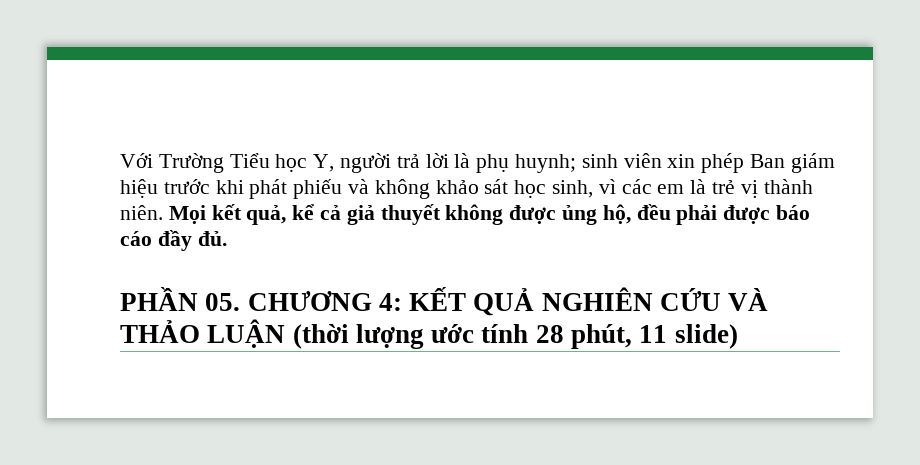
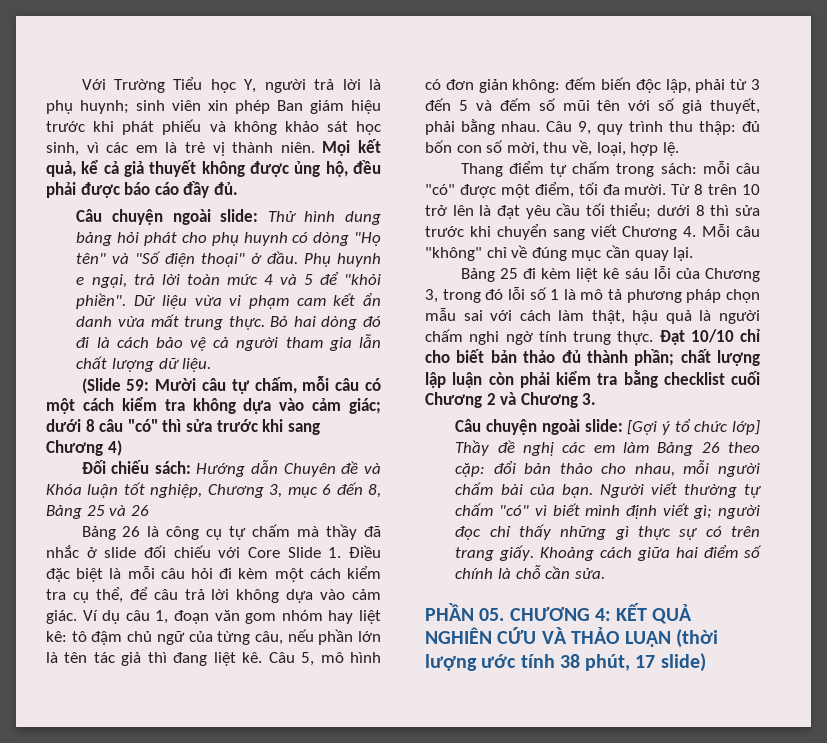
+ Câu chuyện ngoài slide: Thử hình dung bảng hỏi phát cho phụ huynh có dòng "Họ tên" và "Số điện thoại" ở đầu. Phụ huynh e ngại, trả lời toàn mức 4 và 5 để "khỏi phiền". Dữ liệu vừa vi phạm cam kết ẩn danh vừa mất trung thực. Bỏ hai dòng đó đi là cách bảo vệ cả người tham gia lẫn chất lượng dữ liệu.
+ (Slide 59: Mười câu tự chấm, mỗi câu có một cách kiểm tra không dựa vào cảm giác; dưới 8 câu "có" thì sửa trước khi sang Chương 4)
+ Đối chiếu sách: Hướng dẫn Chuyên đề và Khóa luận tốt nghiệp, Chương 3, mục 6 đến 8, Bảng 25 và 26
+ Bảng 26 là công cụ tự chấm mà thầy đã nhắc ở slide đối chiếu với Core Slide 1. Điều đặc biệt là mỗi câu hỏi đi kèm một cách kiểm tra cụ thể, để câu trả lời không dựa vào cảm giác. Ví dụ câu 1, đoạn văn gom nhóm hay liệt kê: tô đậm chủ ngữ của từng câu, nếu phần lớn là tên tác giả thì đang liệt kê. Câu 5, mô hình có đơn giản không: đếm biến độc lập, phải từ 3 đến 5 và đếm số mũi tên với số giả thuyết, phải bằng nhau. Câu 9, quy trình thu thập: đủ bốn con số mời, thu về, loại, hợp lệ.
+ Thang điểm tự chấm trong sách: mỗi câu "có" được một điểm, tối đa mười. Từ 8 trên 10 trở lên là đạt yêu cầu tối thiểu; dưới 8 thì sửa trước khi chuyển sang viết Chương 4. Mỗi câu "không" chỉ về đúng mục cần quay lại.
+ Bảng 25 đi kèm liệt kê sáu lỗi của Chương 3, trong đó lỗi số 1 là mô tả phương pháp chọn mẫu sai với cách làm thật, hậu quả là người chấm nghi ngờ tính trung thực. Đạt 10/10 chỉ cho biết bản thảo đủ thành phần; chất lượng lập luận còn phải kiểm tra bằng checklist cuối Chương 2 và Chương 3.
+ Câu chuyện ngoài slide: [Gợi ý tổ chức lớp] Thầy đề nghị các em làm Bảng 26 theo cặp: đổi bản thảo cho nhau, mỗi người chấm bài của bạn. Người viết thường tự chấm "có" vì biết mình định viết gì; người đọc chỉ thấy những gì thực sự có trên trang giấy. Khoảng cách giữa hai điểm số chính là chỗ cần sửa.
- PHẦN 05. CHƯƠNG 4: KẾT QUẢ NGHIÊN CỨU VÀ THẢO LUẬN (thời lượng ước tính 28 phút, 11 slide)
+ PHẦN 05. CHƯƠNG 4: KẾT QUẢ NGHIÊN CỨU VÀ THẢO LUẬN (thời lượng ước tính 38 phút, 17 slide)

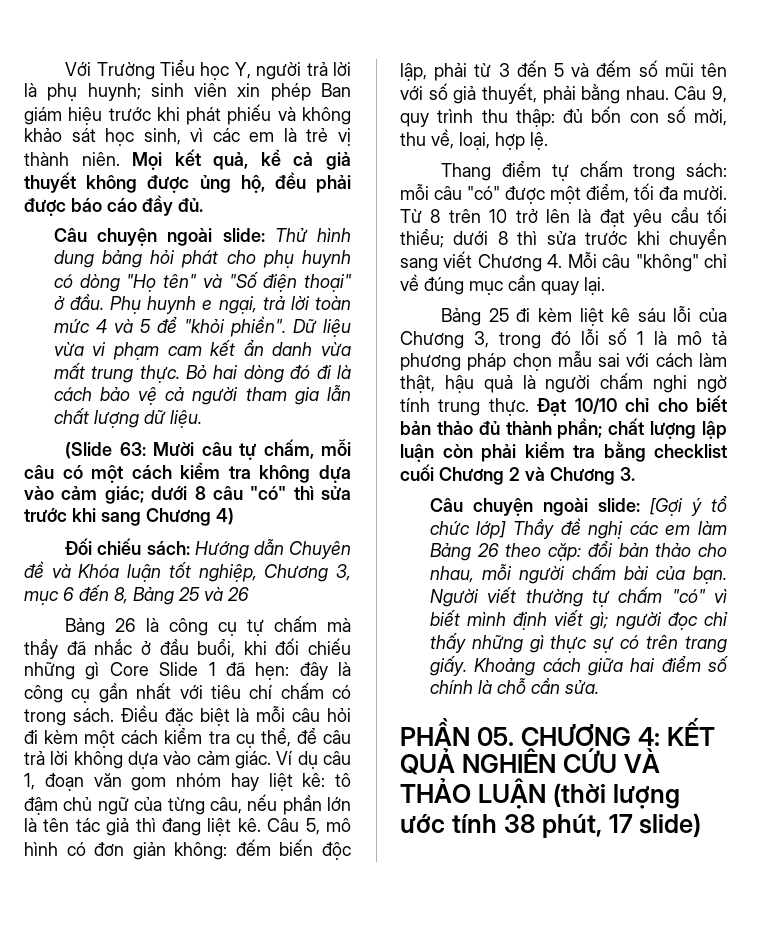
- (Slide 59: Mười câu tự chấm, mỗi câu có một cách kiểm tra không dựa vào cảm giác; dưới 8 câu "có" thì sửa trước khi sang Chương 4)
+ (Slide 63: Mười câu tự chấm, mỗi câu có một cách kiểm tra không dựa vào cảm giác; dưới 8 câu "có" thì sửa trước khi sang Chương 4)
- Bảng 26 là công cụ tự chấm mà thầy đã nhắc ở slide đối chiếu với Core Slide 1. Điều đặc biệt là mỗi câu hỏi đi kèm một cách kiểm tra cụ thể, để câu trả lời không dựa vào cảm giác.
+ Bảng 26 là công cụ tự chấm mà thầy đã nhắc ở đầu buổi, khi đối chiếu những gì Core Slide 1 đã hẹn: đây là công cụ gần nhất với tiêu chí chấm có trong sách. Điều đặc biệt là mỗi câu hỏi đi kèm một cách kiểm tra cụ thể, để câu trả lời không dựa vào cảm giác.

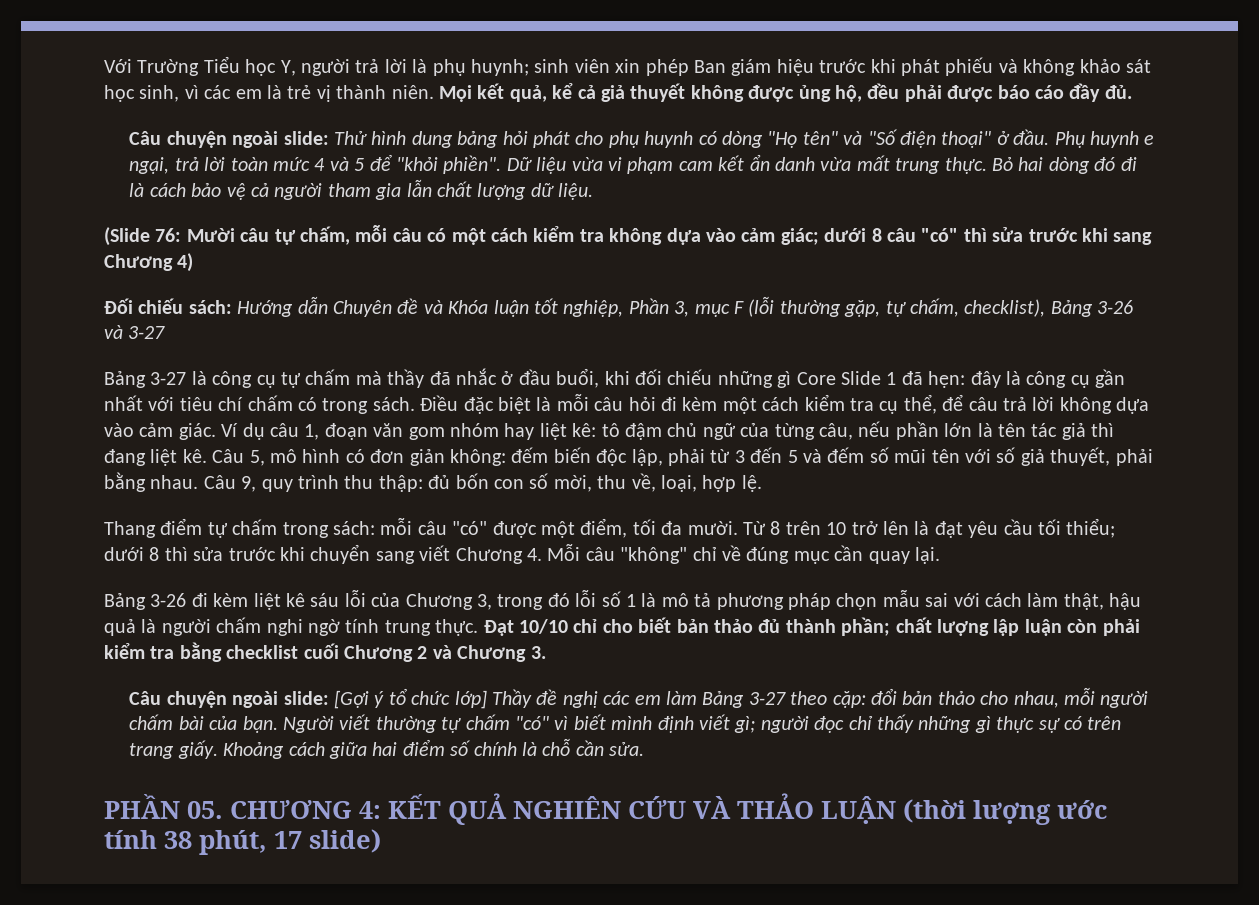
- (Slide 63: Mười câu tự chấm, mỗi câu có một cách kiểm tra không dựa vào cảm giác; dưới 8 câu "có" thì sửa trước khi sang Chương 4)
+ (Slide 76: Mười câu tự chấm, mỗi câu có một cách kiểm tra không dựa vào cảm giác; dưới 8 câu "có" thì sửa trước khi sang Chương 4)
- Đối chiếu sách: Hướng dẫn Chuyên đề và Khóa luận tốt nghiệp, Chương 3, mục 6 đến 8, Bảng 25 và 26
- Bảng 26 là công cụ tự chấm mà thầy đã nhắc ở đầu buổi, khi đối chiếu những gì Core Slide 1 đã hẹn: đây là công cụ gần nhất với tiêu chí chấm có trong sách.
+ Đối chiếu sách: Hướng dẫn Chuyên đề và Khóa luận tốt nghiệp, Phần 3, mục F (lỗi thường gặp, tự chấm, checklist), Bảng 3-26 và 3-27
+ Bảng 3-27 là công cụ tự chấm mà thầy đã nhắc ở đầu buổi, khi đối chiếu những gì Core Slide 1 đã hẹn: đây là công cụ gần nhất với tiêu chí chấm có trong sách.
- Bảng 25 đi kèm liệt kê sáu lỗi của Chương 3, trong đó lỗi số 1 là mô tả phương pháp chọn mẫu sai với cách làm thật, hậu quả là người chấm nghi ngờ tính trung thực.
+ Bảng 3-26 đi kèm liệt kê sáu lỗi của Chương 3, trong đó lỗi số 1 là mô tả phương pháp chọn mẫu sai với cách làm thật, hậu quả là người chấm nghi ngờ tính trung thực.
- Câu chuyện ngoài slide: [Gợi ý tổ chức lớp] Thầy đề nghị các em làm Bảng 26 theo cặp: đổi bản thảo cho nhau, mỗi người chấm bài của bạn.
+ Câu chuyện ngoài slide: [Gợi ý tổ chức lớp] Thầy đề nghị các em làm Bảng 3-27 theo cặp: đổi bản thảo cho nhau, mỗi người chấm bài của bạn.

